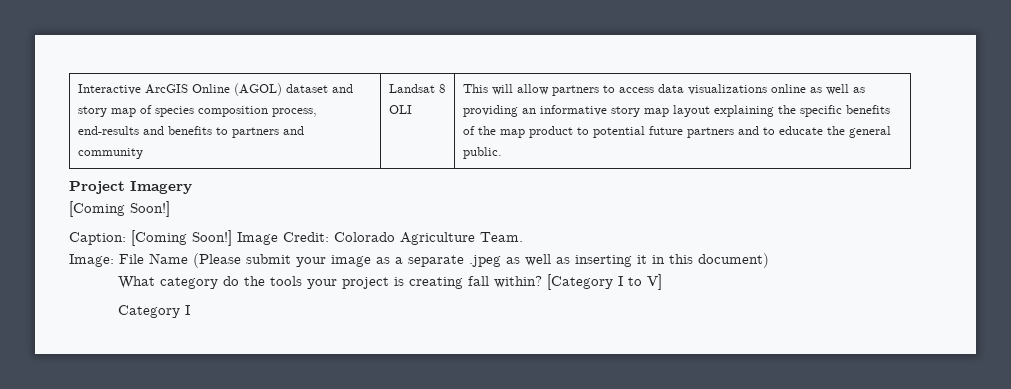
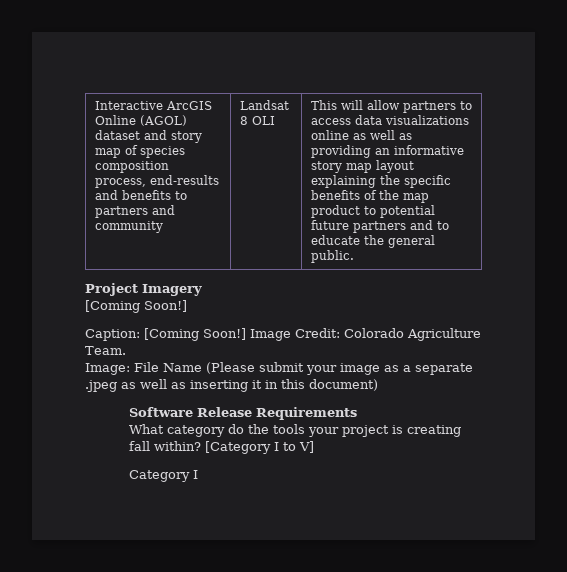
+ Software Release Requirements

